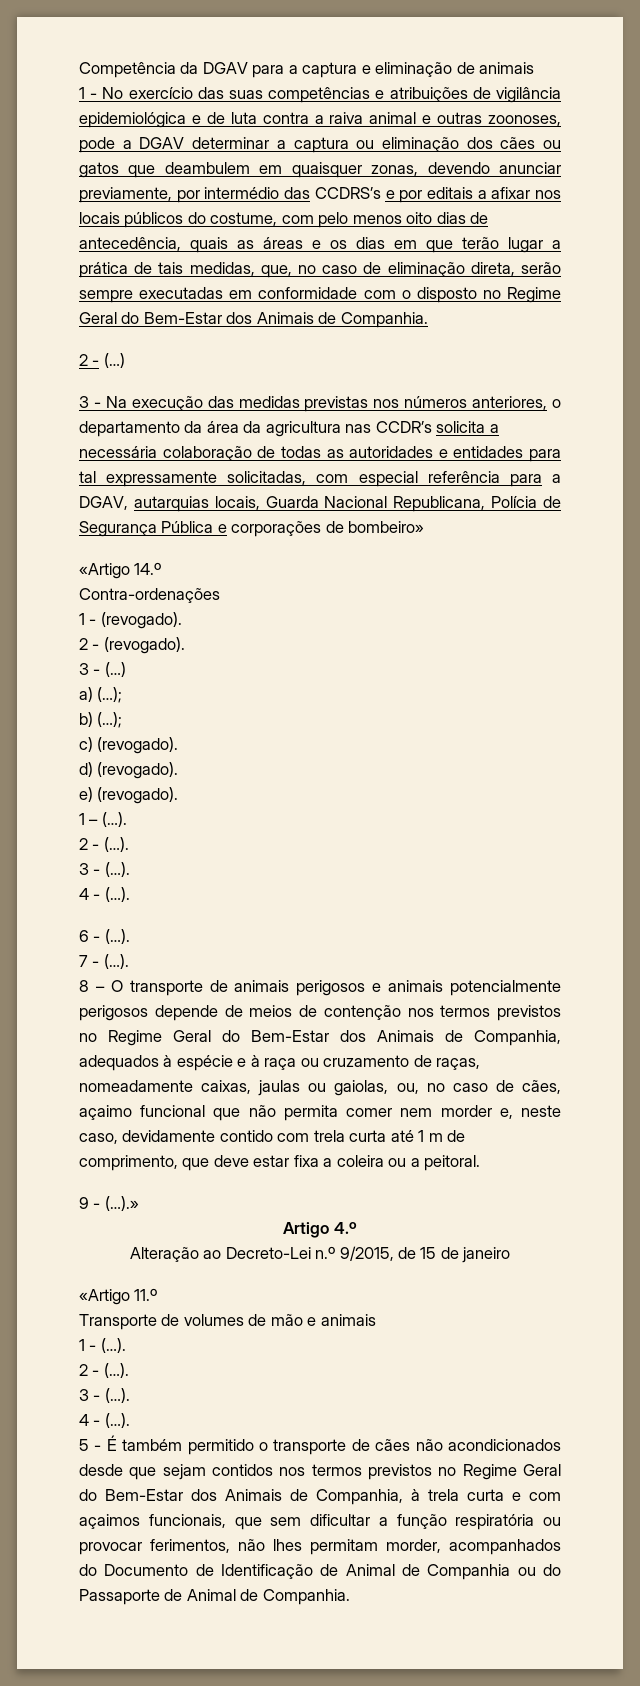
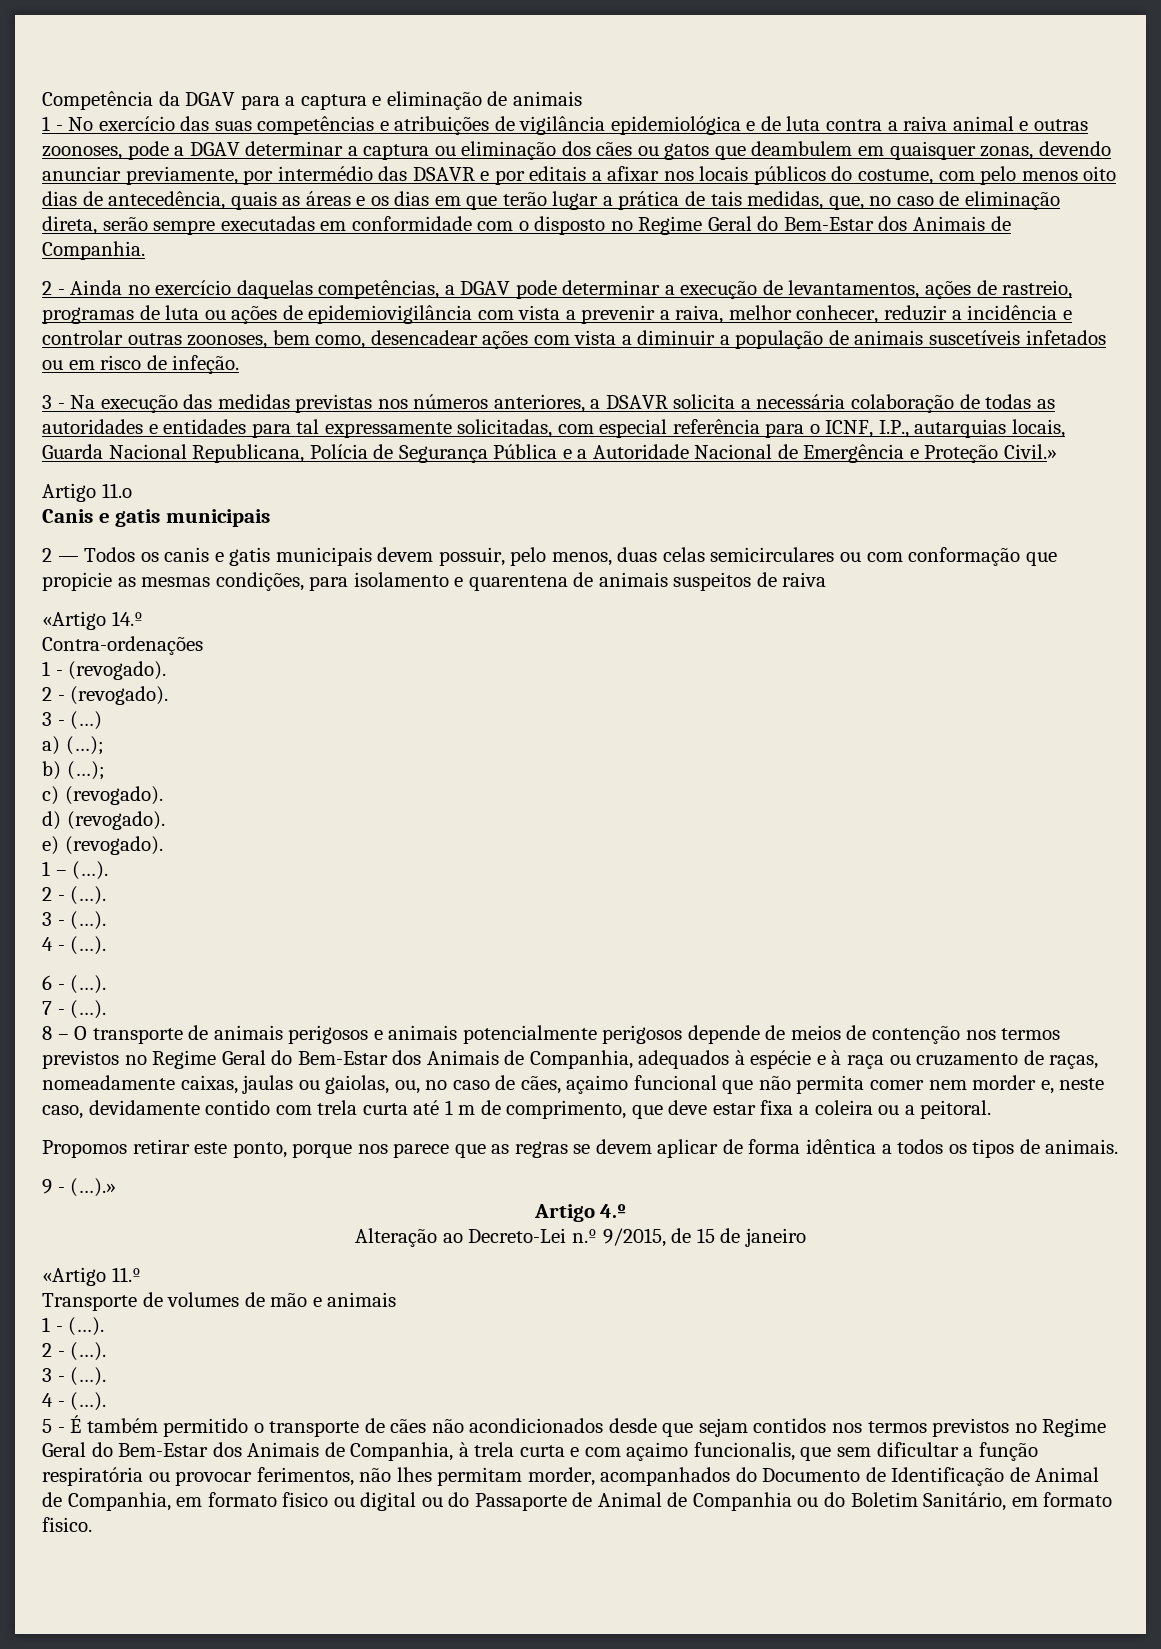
- 1 - No exercício das suas competências e atribuições de vigilância epidemiológica e de luta contra a raiva animal e outras zoonoses, pode a DGAV determinar a captura ou eliminação dos cães ou gatos que deambulem em quaisquer zonas, devendo anunciar previamente, por intermédio das CCDRS’s e por editais a afixar nos locais públicos do costume, com pelo menos oito dias de antecedência, quais as áreas e os dias em que terão lugar a prática de tais medidas, que, no caso de eliminação direta, serão sempre executadas em conformidade com o disposto no Regime Geral do Bem-Estar dos Animais de Companhia.
+ 1 - No exercício das suas competências e atribuições de vigilância epidemiológica e de luta contra a raiva animal e outras zoonoses, pode a DGAV determinar a captura ou eliminação dos cães ou gatos que deambulem em quaisquer zonas, devendo anunciar previamente, por intermédio das DSAVR e por editais a afixar nos locais públicos do costume, com pelo menos oito dias de antecedência, quais as áreas e os dias em que terão lugar a prática de tais medidas, que, no caso de eliminação direta, serão sempre executadas em conformidade com o disposto no Regime Geral do Bem-Estar dos Animais de Companhia.
- 2 - (…)
+ 2 - Ainda no exercício daquelas competências, a DGAV pode determinar a execução de levantamentos, ações de rastreio, programas de luta ou ações de epidemiovigilância com vista a prevenir a raiva, melhor conhecer, reduzir a incidência e controlar outras zoonoses, bem como, desencadear ações com vista a diminuir a população de animais suscetíveis infetados ou em risco de infeção.
- 3 - Na execução das medidas previstas nos números anteriores, o departamento da área da agricultura nas CCDR’s solicita a necessária colaboração de todas as autoridades e entidades para tal expressamente solicitadas, com especial referência para a DGAV, autarquias locais, Guarda Nacional Republicana, Polícia de Segurança Pública e corporações de bombeiro»
+ 3 - Na execução das medidas previstas nos números anteriores, a DSAVR solicita a necessária colaboração de todas as autoridades e entidades para tal expressamente solicitadas, com especial referência para o ICNF, I.P., autarquias locais, Guarda Nacional Republicana, Polícia de Segurança Pública e a Autoridade Nacional de Emergência e Proteção Civil.»
+ Artigo 11.o
+ Canis e gatis municipais
+ 2 — Todos os canis e gatis municipais devem possuir, pelo menos, duas celas semicirculares ou com conformação que propicie as mesmas condições, para isolamento e quarentena de animais suspeitos de raiva
+ Propomos retirar este ponto, porque nos parece que as regras se devem aplicar de forma idêntica a todos os tipos de animais.
- 5 - É também permitido o transporte de cães não acondicionados desde que sejam contidos nos termos previstos no Regime Geral do Bem-Estar dos Animais de Companhia, à trela curta e com açaimos funcionais, que sem dificultar a função respiratória ou provocar ferimentos, não lhes permitam morder, acompanhados do Documento de Identificação de Animal de Companhia ou do Passaporte de Animal de Companhia.
+ 5 - É também permitido o transporte de cães não acondicionados desde que sejam contidos nos termos previstos no Regime Geral do Bem-Estar dos Animais de Companhia, à trela curta e com açaimo funcionalis, que sem dificultar a função respiratória ou provocar ferimentos, não lhes permitam morder, acompanhados do Documento de Identificação de Animal de Companhia, em formato fisico ou digital ou do Passaporte de Animal de Companhia ou do Boletim Sanitário, em formato fisico.

